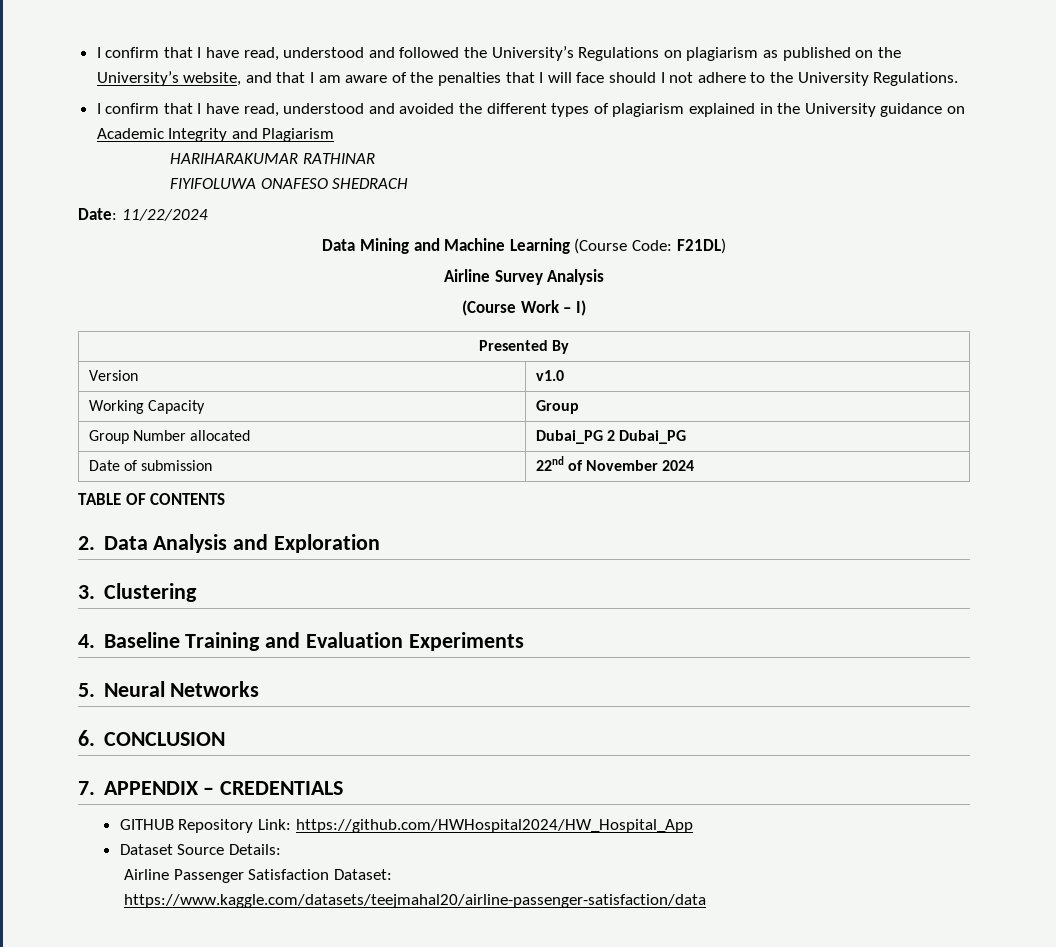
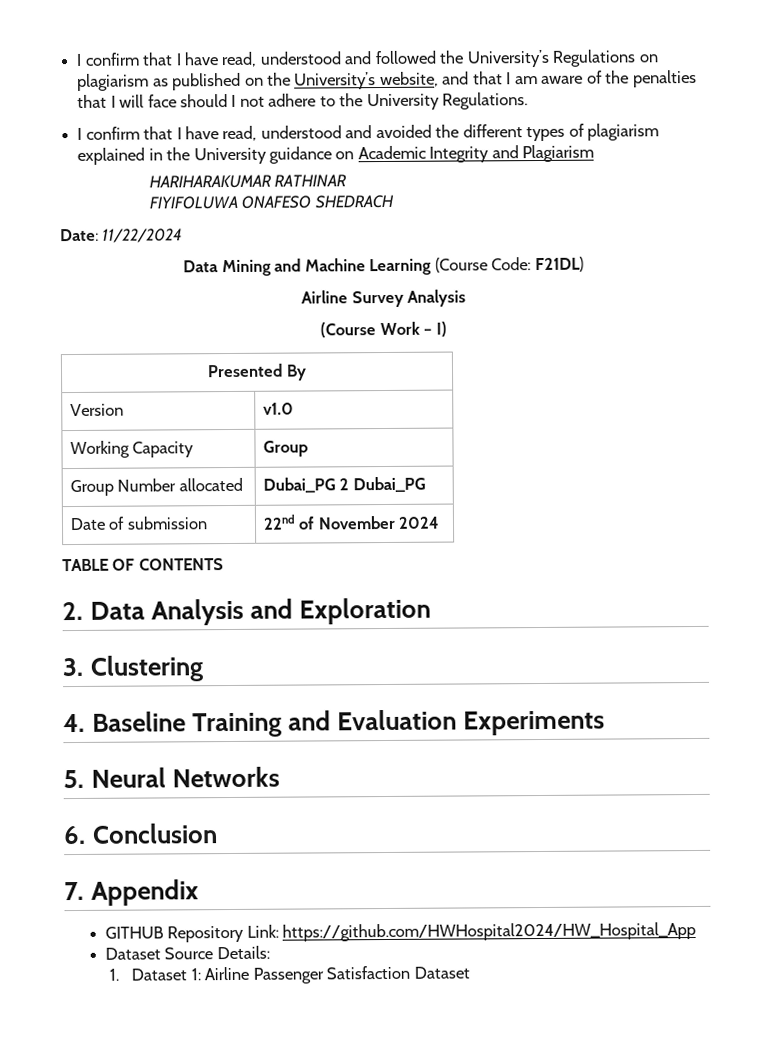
- 6. CONCLUSION
+ 6. Conclusion
- 7. APPENDIX – CREDENTIALS
+ 7. Appendix
- Airline Passenger Satisfaction Dataset: https://www.kaggle.com/datasets/teejmahal20/airline-passenger-satisfaction/data
+ 1. Dataset 1: Airline Passenger Satisfaction Dataset

